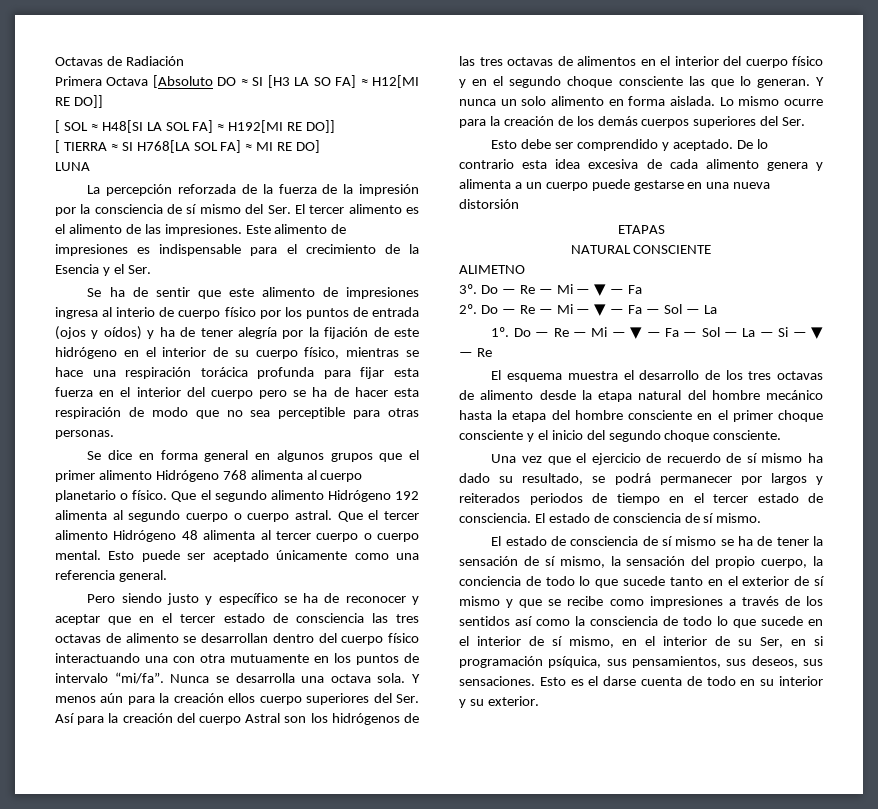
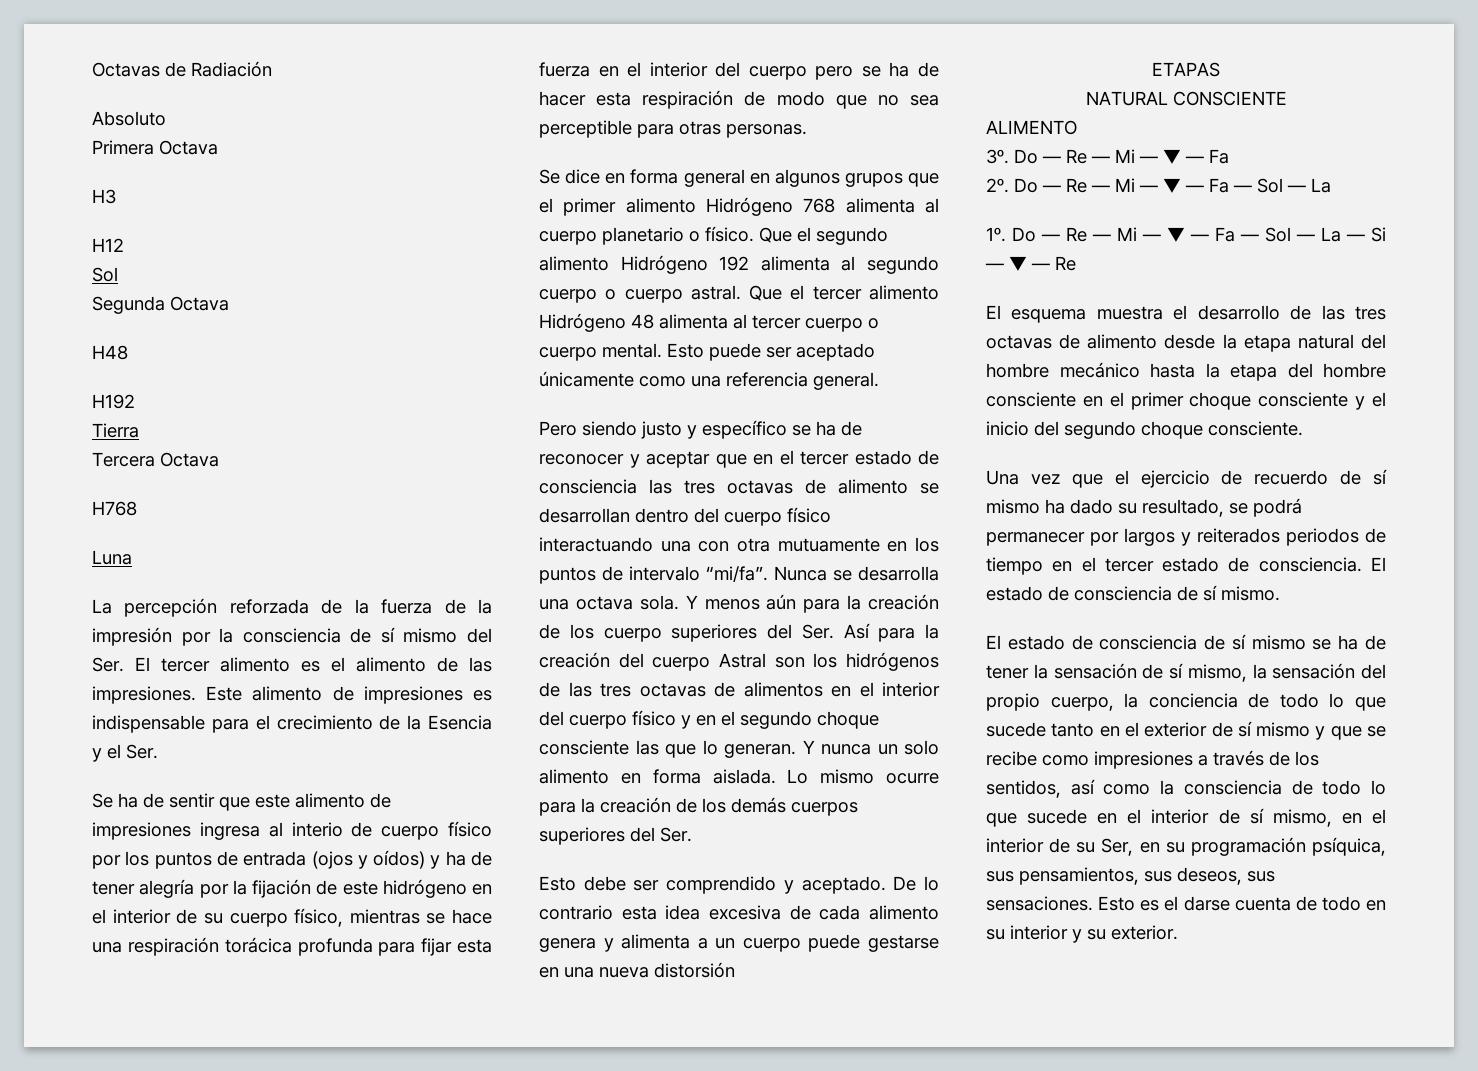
+ Absoluto
- Primera Octava [Absoluto DO ≈ SI [H3 LA SO FA] ≈ H12[MI RE DO]]
- [ SOL ≈ H48[SI LA SOL FA] ≈ H192[MI RE DO]]
- [ TIERRA ≈ SI H768[LA SOL FA] ≈ MI RE DO]
- LUNA
+ Primera Octava
+ H3
+ H12
+ Sol
+ Segunda Octava
+ H48
+ H192
+ Tierra
+ Tercera Octava
+ H768
+ Luna
- Y menos aún para la creación ellos cuerpo superiores del Ser. Así para la creación del cuerpo Astral son los hidrógenos de las tres octavas de alimentos en el interior del cuerpo físico y en el segundo choque consciente las que lo generan.
+ Y menos aún para la creación de los cuerpo superiores del Ser. Así para la creación del cuerpo Astral son los hidrógenos de las tres octavas de alimentos en el interior del cuerpo físico y en el segundo choque consciente las que lo generan.
- ALIMETNO
+ ALIMENTO
- El esquema muestra el desarrollo de los tres octavas de alimento desde la etapa natural del hombre mecánico hasta la etapa del hombre consciente en el primer choque consciente y el inicio del segundo choque consciente.
+ El esquema muestra el desarrollo de las tres octavas de alimento desde la etapa natural del hombre mecánico hasta la etapa del hombre consciente en el primer choque consciente y el inicio del segundo choque consciente.
- El estado de consciencia de sí mismo se ha de tener la sensación de sí mismo, la sensación del propio cuerpo, la conciencia de todo lo que sucede tanto en el exterior de sí mismo y que se recibe como impresiones a través de los sentidos así como la consciencia de todo lo que sucede en el interior de sí mismo, en el interior de su Ser, en si programación psíquica, sus pensamientos, sus deseos, sus sensaciones.
+ El estado de consciencia de sí mismo se ha de tener la sensación de sí mismo, la sensación del propio cuerpo, la conciencia de todo lo que sucede tanto en el exterior de sí mismo y que se recibe como impresiones a través de los sentidos, así como la consciencia de todo lo que sucede en el interior de sí mismo, en el interior de su Ser, en su programación psíquica, sus pensamientos, sus deseos, sus sensaciones.

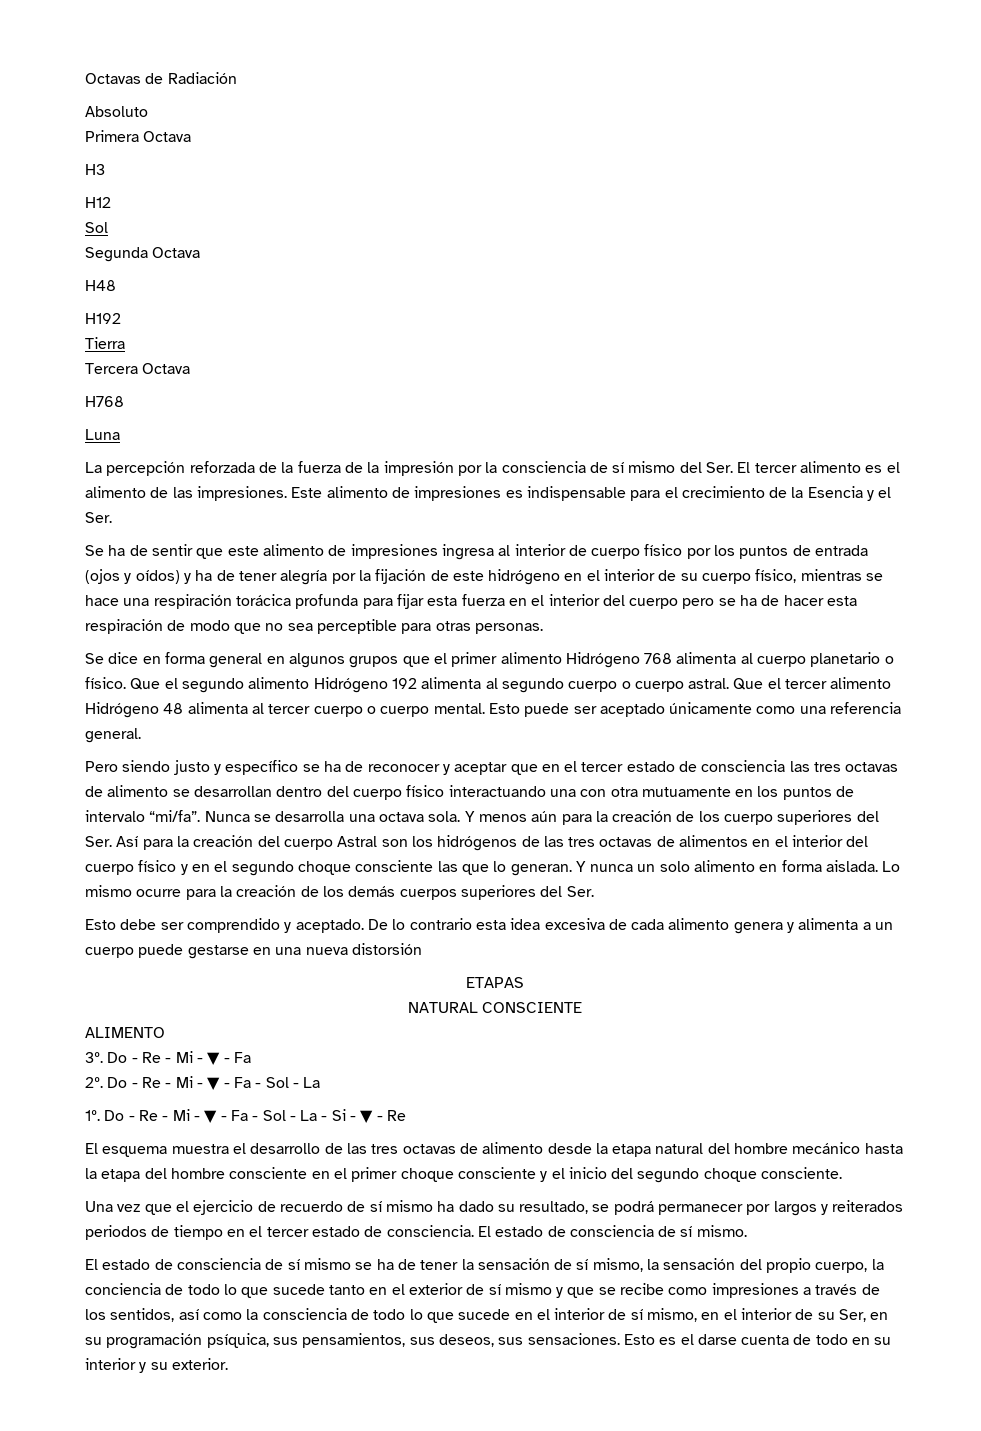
- Se ha de sentir que este alimento de impresiones ingresa al interio de cuerpo físico por los puntos de entrada (ojos y oídos) y ha de tener alegría por la fijación de este hidrógeno en el interior de su cuerpo físico, mientras se hace una respiración torácica profunda para fijar esta fuerza en el interior del cuerpo pero se ha de hacer esta respiración de modo que no sea perceptible para otras personas.
+ Se ha de sentir que este alimento de impresiones ingresa al interior de cuerpo físico por los puntos de entrada (ojos y oídos) y ha de tener alegría por la fijación de este hidrógeno en el interior de su cuerpo físico, mientras se hace una respiración torácica profunda para fijar esta fuerza en el interior del cuerpo pero se ha de hacer esta respiración de modo que no sea perceptible para otras personas.
- 3º. Do — Re — Mi — ▼ — Fa
- 2º. Do — Re — Mi — ▼ — Fa — Sol — La
- 1º. Do — Re — Mi — ▼ — Fa — Sol — La — Si — ▼ — Re
+ 3º. Do - Re - Mi - ▼ - Fa
+ 2º. Do - Re - Mi - ▼ - Fa - Sol - La
+ 1º. Do - Re - Mi - ▼ - Fa - Sol - La - Si - ▼ - Re

